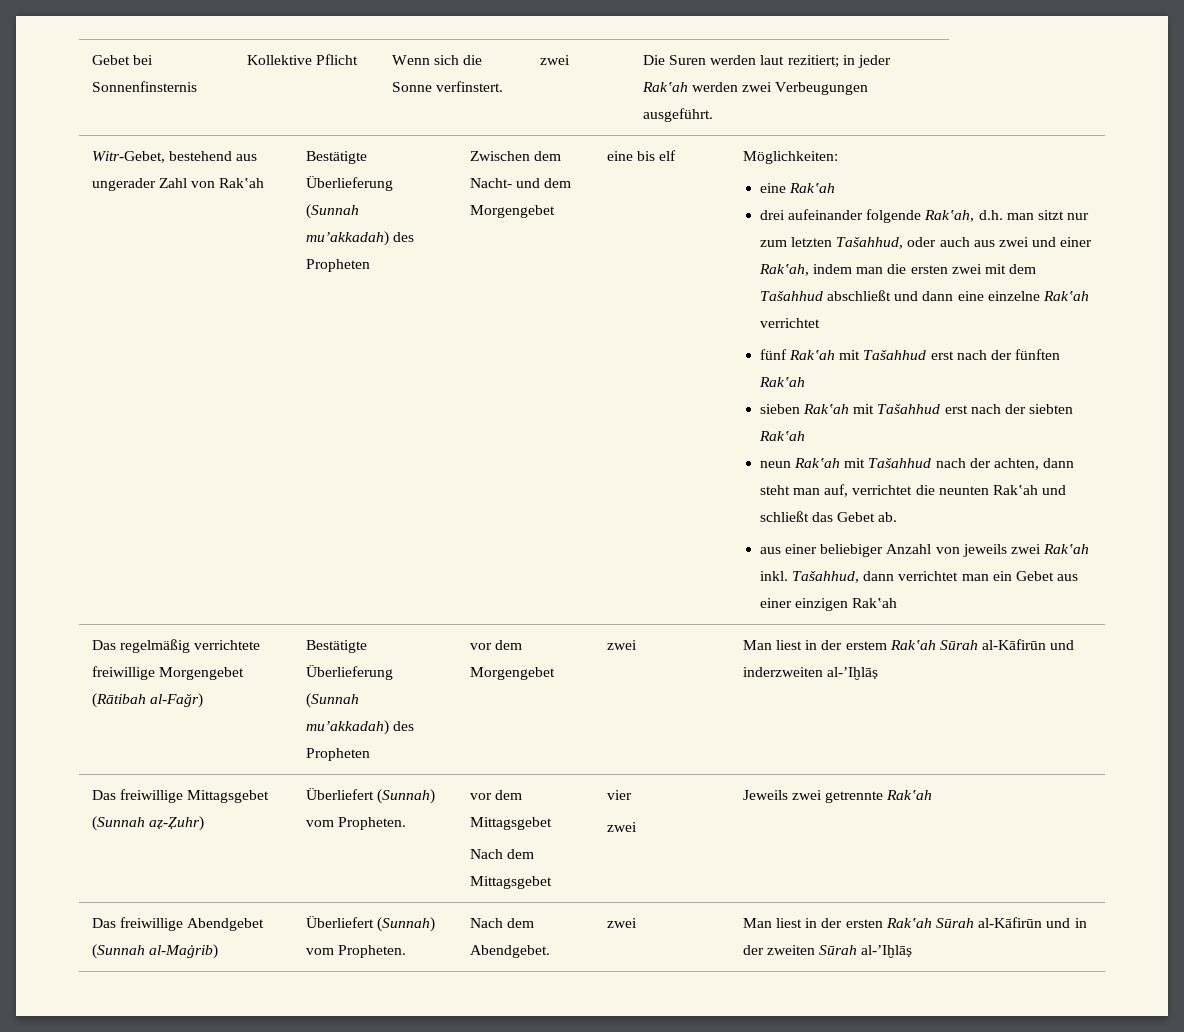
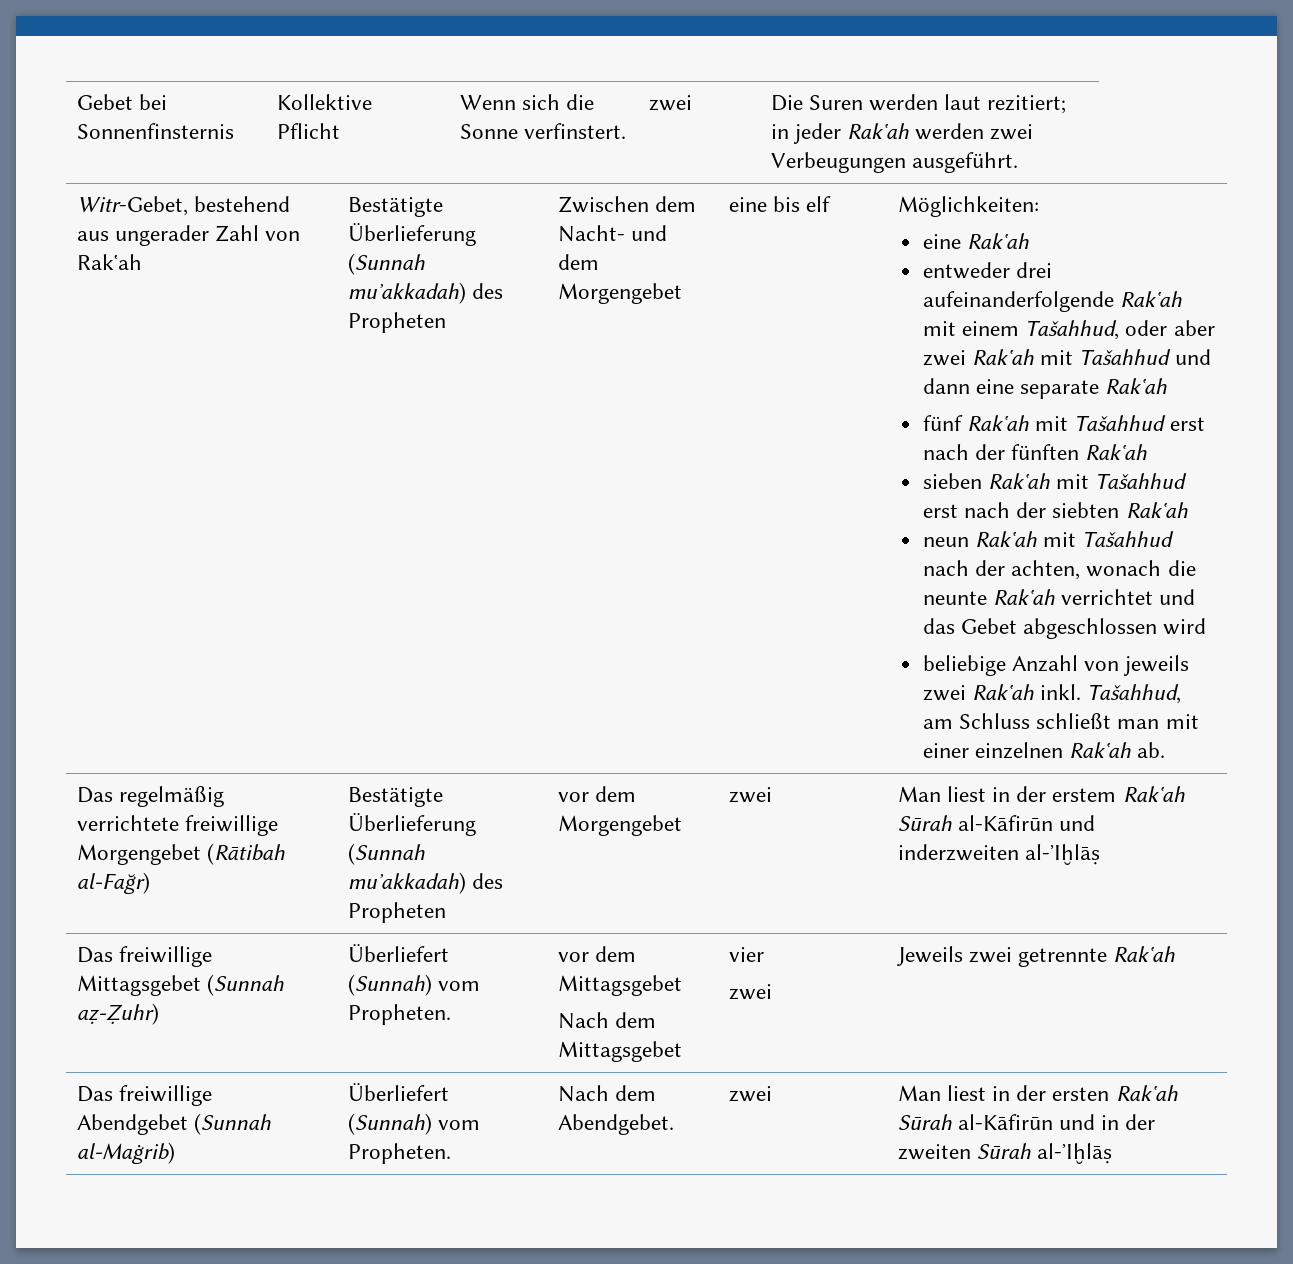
- drei aufeinander folgende Rakʽah, d.h. man sitzt nur zum letzten Tašahhud, oder auch aus zwei und einer Rakʽah, indem man die ersten zwei mit dem Tašahhud abschließt und dann eine einzelne Rakʽah verrichtet
+ entweder drei aufeinanderfolgende Rakʽah mit einem Tašahhud, oder aber zwei Rakʽah mit Tašahhud und dann eine separate Rakʽah
- neun Rakʽah mit Tašahhud nach der achten, dann steht man auf, verrichtet die neunten Rakʽah und schließt das Gebet ab.
- aus einer beliebiger Anzahl von jeweils zwei Rakʽah inkl.
+ neun Rakʽah mit Tašahhud nach der achten, wonach die neunte Rakʽah verrichtet und das Gebet abgeschlossen wird
+ beliebige Anzahl von jeweils zwei Rakʽah inkl.
- Tašahhud, dann verrichtet man ein Gebet aus einer einzigen Rakʽah
+ Tašahhud, am Schluss schließt man mit einer einzelnen Rakʽah ab.

